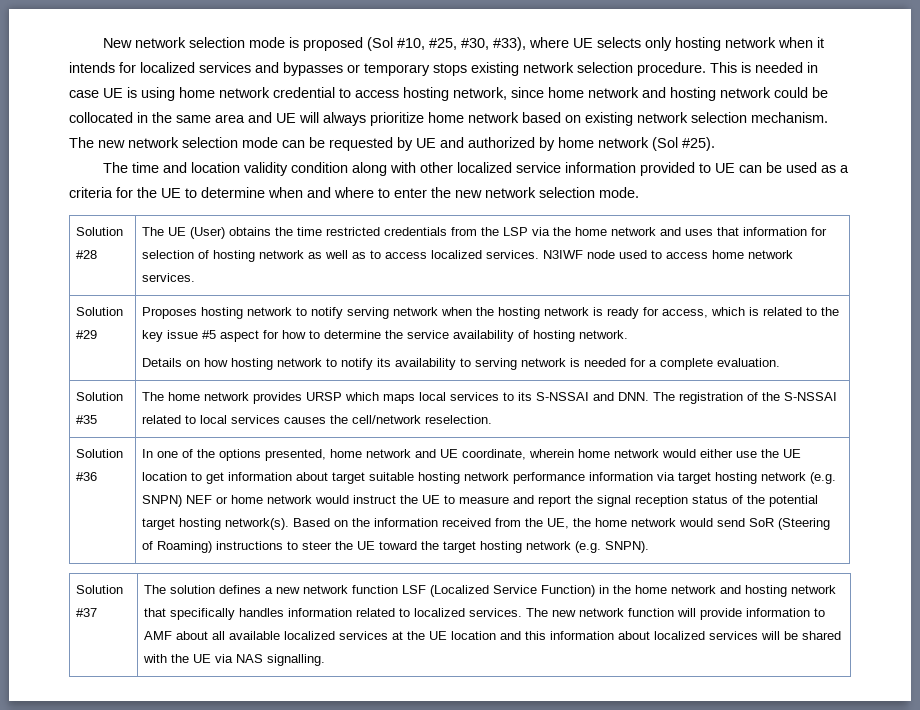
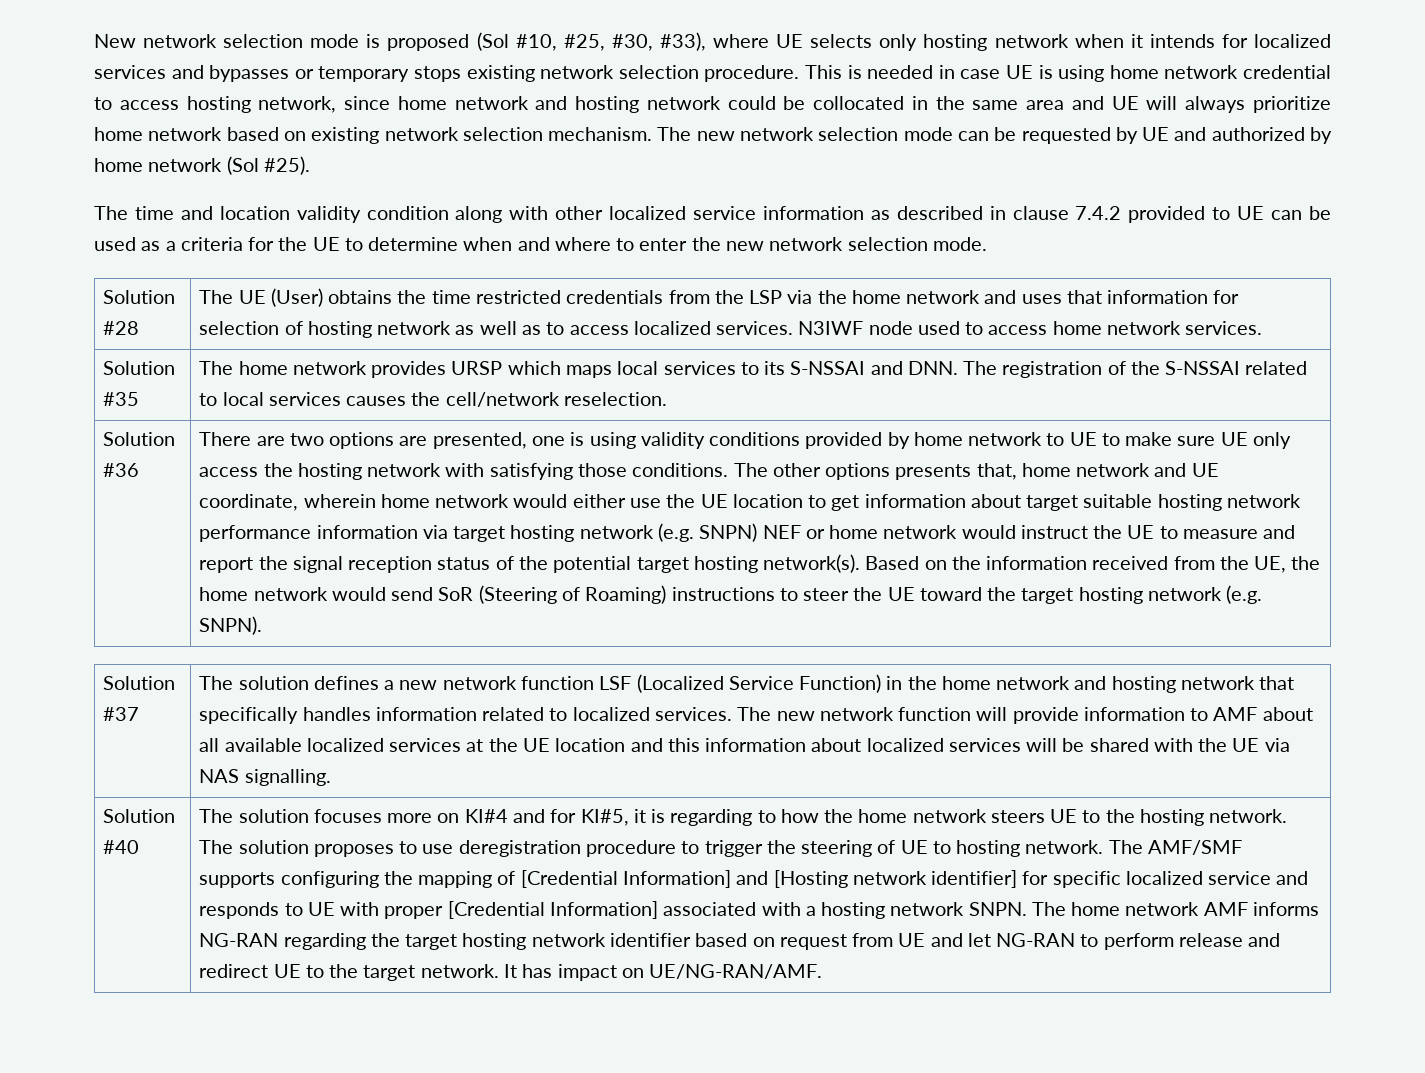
- The time and location validity condition along with other localized service information provided to UE can be used as a criteria for the UE to determine when and where to enter the new network selection mode.
+ The time and location validity condition along with other localized service information as described in clause 7.4.2 provided to UE can be used as a criteria for the UE to determine when and where to enter the new network selection mode.
- Solution #29 | Proposes hosting network to notify serving network when the hosting network is ready for access, which is related to the key issue #5 aspect for how to determine the service availability of hosting network.
- Details on how hosting network to notify its availability to serving network is needed for a complete evaluation.
- In one of the options presented, home network and UE coordinate, wherein home network would either use the UE location to get information about target suitable hosting network performance information via target hosting network (e.g. SNPN) NEF or home network would instruct the UE to measure and report the signal reception status of the potential target hosting network(s).
+ There are two options are presented, one is using validity conditions provided by home network to UE to make sure UE only access the hosting network with satisfying those conditions. The other options presents that, home network and UE coordinate, wherein home network would either use the UE location to get information about target suitable hosting network performance information via target hosting network (e.g. SNPN) NEF or home network would instruct the UE to measure and report the signal reception status of the potential target hosting network(s).
+ Solution #40 | The solution focuses more on KI#4 and for KI#5, it is regarding to how the home network steers UE to the hosting network. The solution proposes to use deregistration procedure to trigger the steering of UE to hosting network. The AMF/SMF supports configuring the mapping of [Credential Information] and [Hosting network identifier] for specific localized service and responds to UE with proper [Credential Information] associated with a hosting network SNPN. The home network AMF informs NG-RAN regarding the target hosting network identifier based on request from UE and let NG-RAN to perform release and redirect UE to the target network. It has impact on UE/NG-RAN/AMF.

